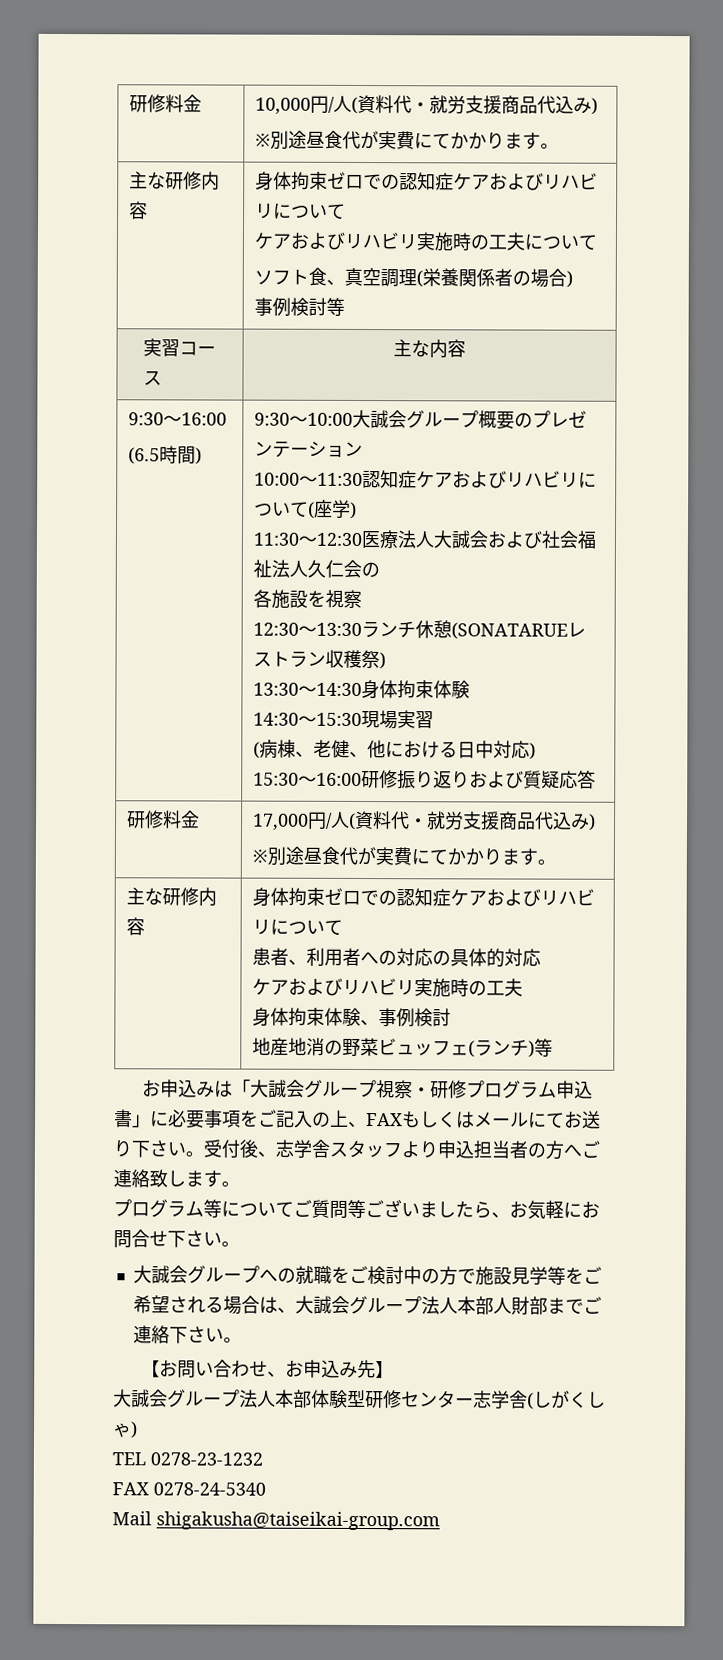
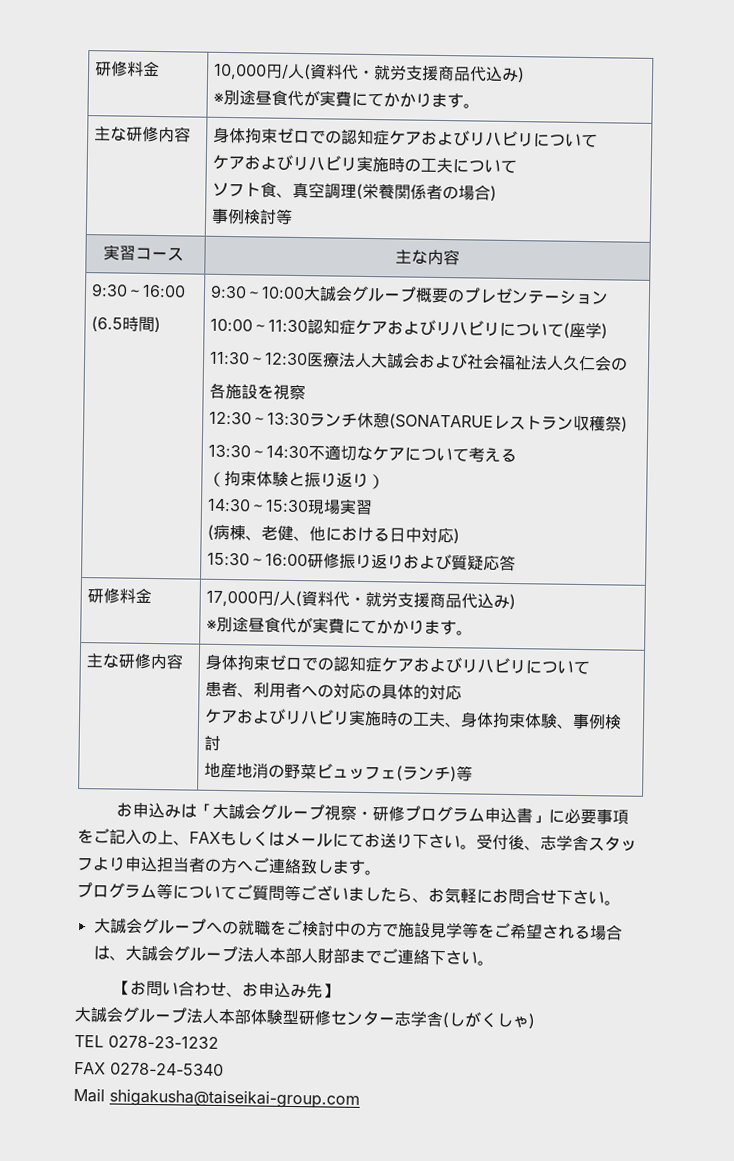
- 13:30～14:30身体拘束体験
+ 13:30～14:30不適切なケアについて考える
+ （拘束体験と振り返り）
  患者、利用者への対応の具体的対応
- ケアおよびリハビリ実施時の工夫
- 身体拘束体験、事例検討
+ ケアおよびリハビリ実施時の工夫、身体拘束体験、事例検討

